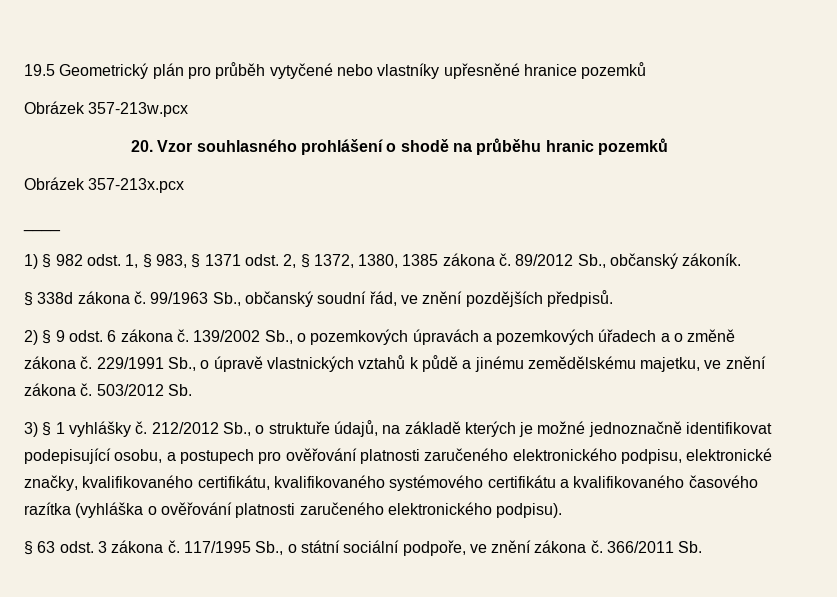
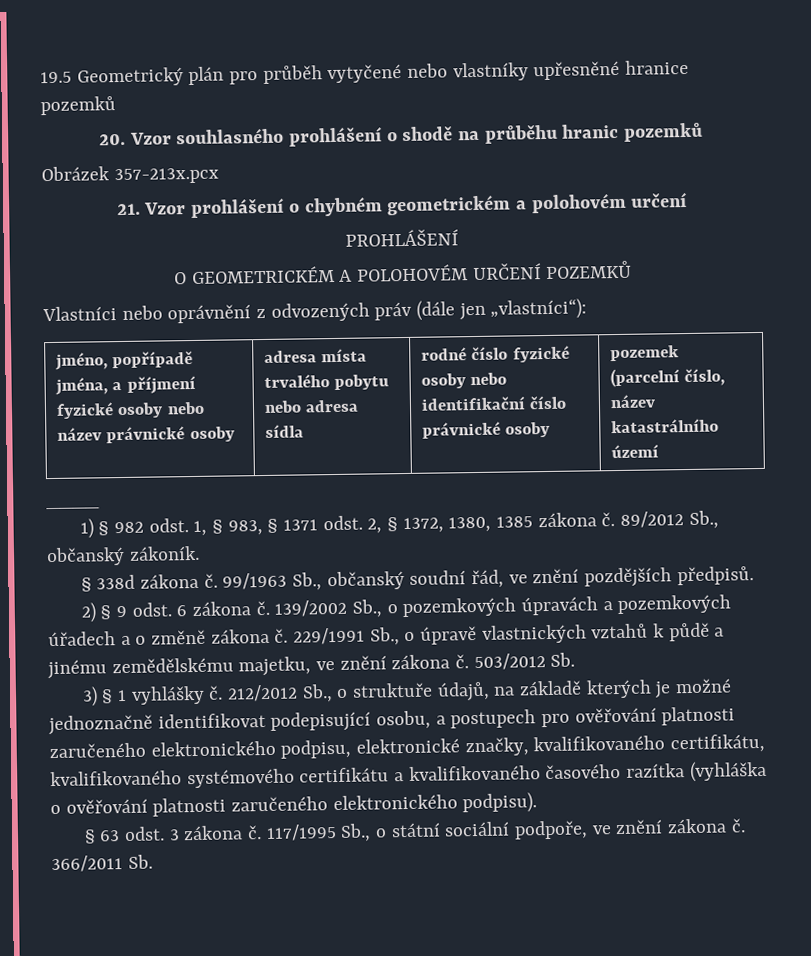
- Obrázek 357-213w.pcx
+ 21. Vzor prohlášení o chybném geometrickém a polohovém určení
+ PROHLÁŠENÍ
+ O GEOMETRICKÉM A POLOHOVÉM URČENÍ POZEMKŮ
+ Vlastníci nebo oprávnění z odvozených práv (dále jen „vlastníci“):
+ jméno, popřípadě jména, a příjmení fyzické osoby nebo název právnické osoby | adresa místa trvalého pobytu nebo adresa sídla | rodné číslo fyzické osoby nebo identifikační číslo právnické osoby | pozemek (parcelní číslo, název katastrálního území

